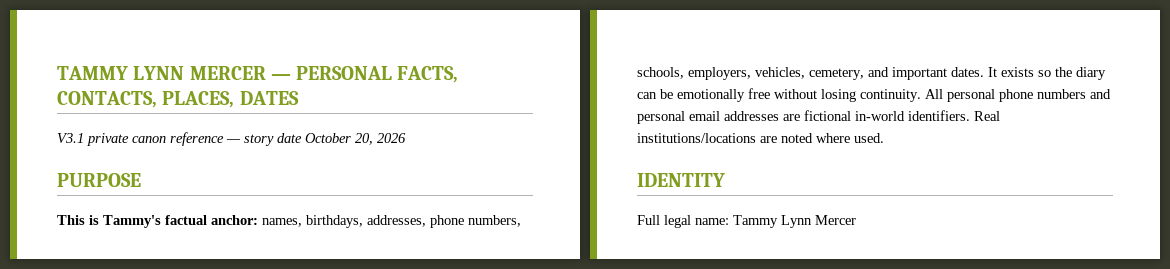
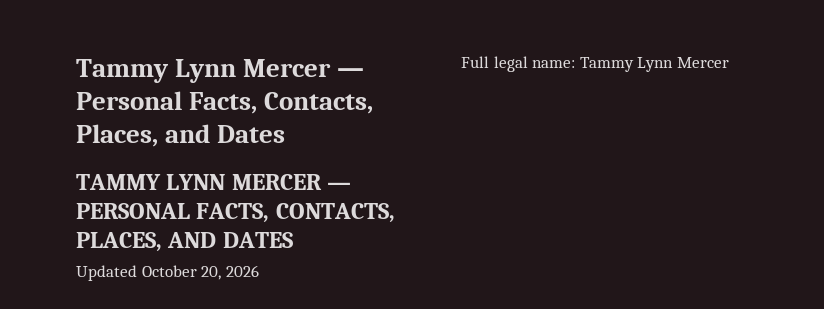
+ Tammy Lynn Mercer — Personal Facts, Contacts, Places, and Dates
- TAMMY LYNN MERCER — PERSONAL FACTS, CONTACTS, PLACES, DATES
+ TAMMY LYNN MERCER — PERSONAL FACTS, CONTACTS, PLACES, AND DATES
- V3.1 private canon reference — story date October 20, 2026
- PURPOSE
- This is Tammy's factual anchor: names, birthdays, addresses, phone numbers, schools, employers, vehicles, cemetery, and important dates. It exists so the diary can be emotionally free without losing continuity. All personal phone numbers and personal email addresses are fictional in-world identifiers. Real institutions/locations are noted where used.
- IDENTITY
+ Updated October 20, 2026

